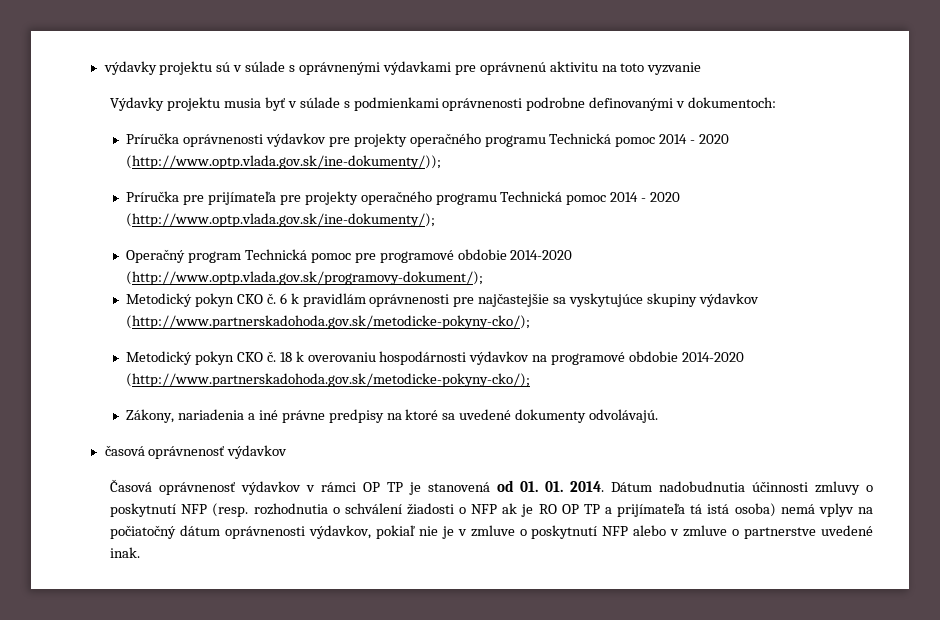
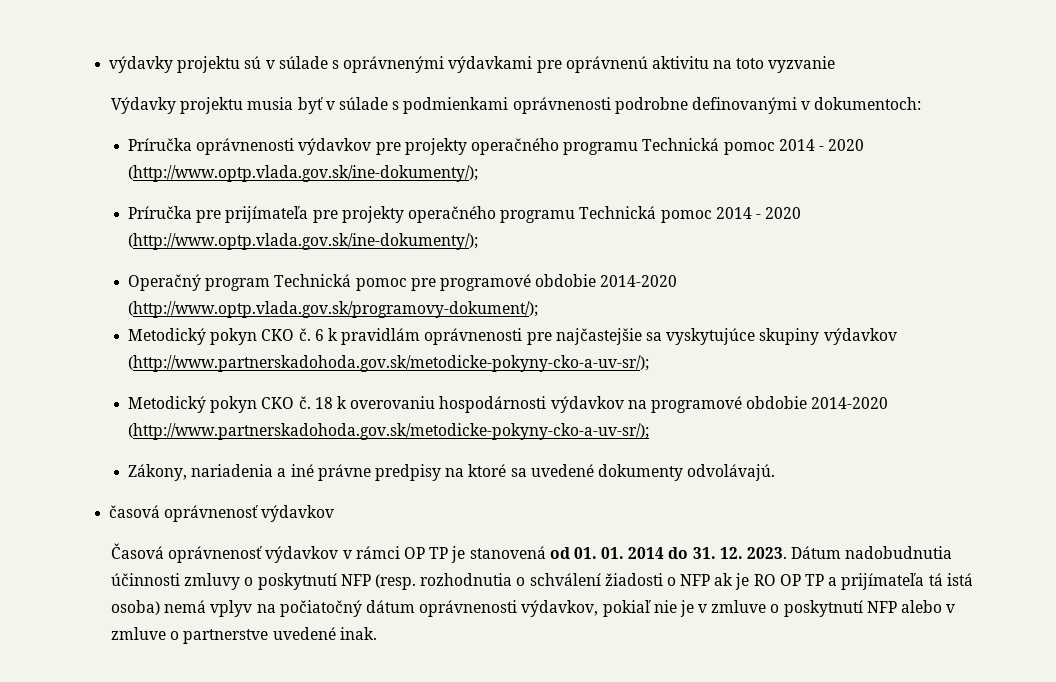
- Príručka oprávnenosti výdavkov pre projekty operačného programu Technická pomoc 2014 - 2020 (http://www.optp.vlada.gov.sk/ine-dokumenty/));
+ Príručka oprávnenosti výdavkov pre projekty operačného programu Technická pomoc 2014 - 2020 (http://www.optp.vlada.gov.sk/ine-dokumenty/);
- 6 k pravidlám oprávnenosti pre najčastejšie sa vyskytujúce skupiny výdavkov (http://www.partnerskadohoda.gov.sk/metodicke-pokyny-cko/);
+ 6 k pravidlám oprávnenosti pre najčastejšie sa vyskytujúce skupiny výdavkov (http://www.partnerskadohoda.gov.sk/metodicke-pokyny-cko-a-uv-sr/);
- 18 k overovaniu hospodárnosti výdavkov na programové obdobie 2014-2020 (http://www.partnerskadohoda.gov.sk/metodicke-pokyny-cko/);
+ 18 k overovaniu hospodárnosti výdavkov na programové obdobie 2014-2020 (http://www.partnerskadohoda.gov.sk/metodicke-pokyny-cko-a-uv-sr/);
- Časová oprávnenosť výdavkov v rámci OP TP je stanovená od 01. 01. 2014.
+ Časová oprávnenosť výdavkov v rámci OP TP je stanovená od 01. 01. 2014 do 31. 12. 2023.

